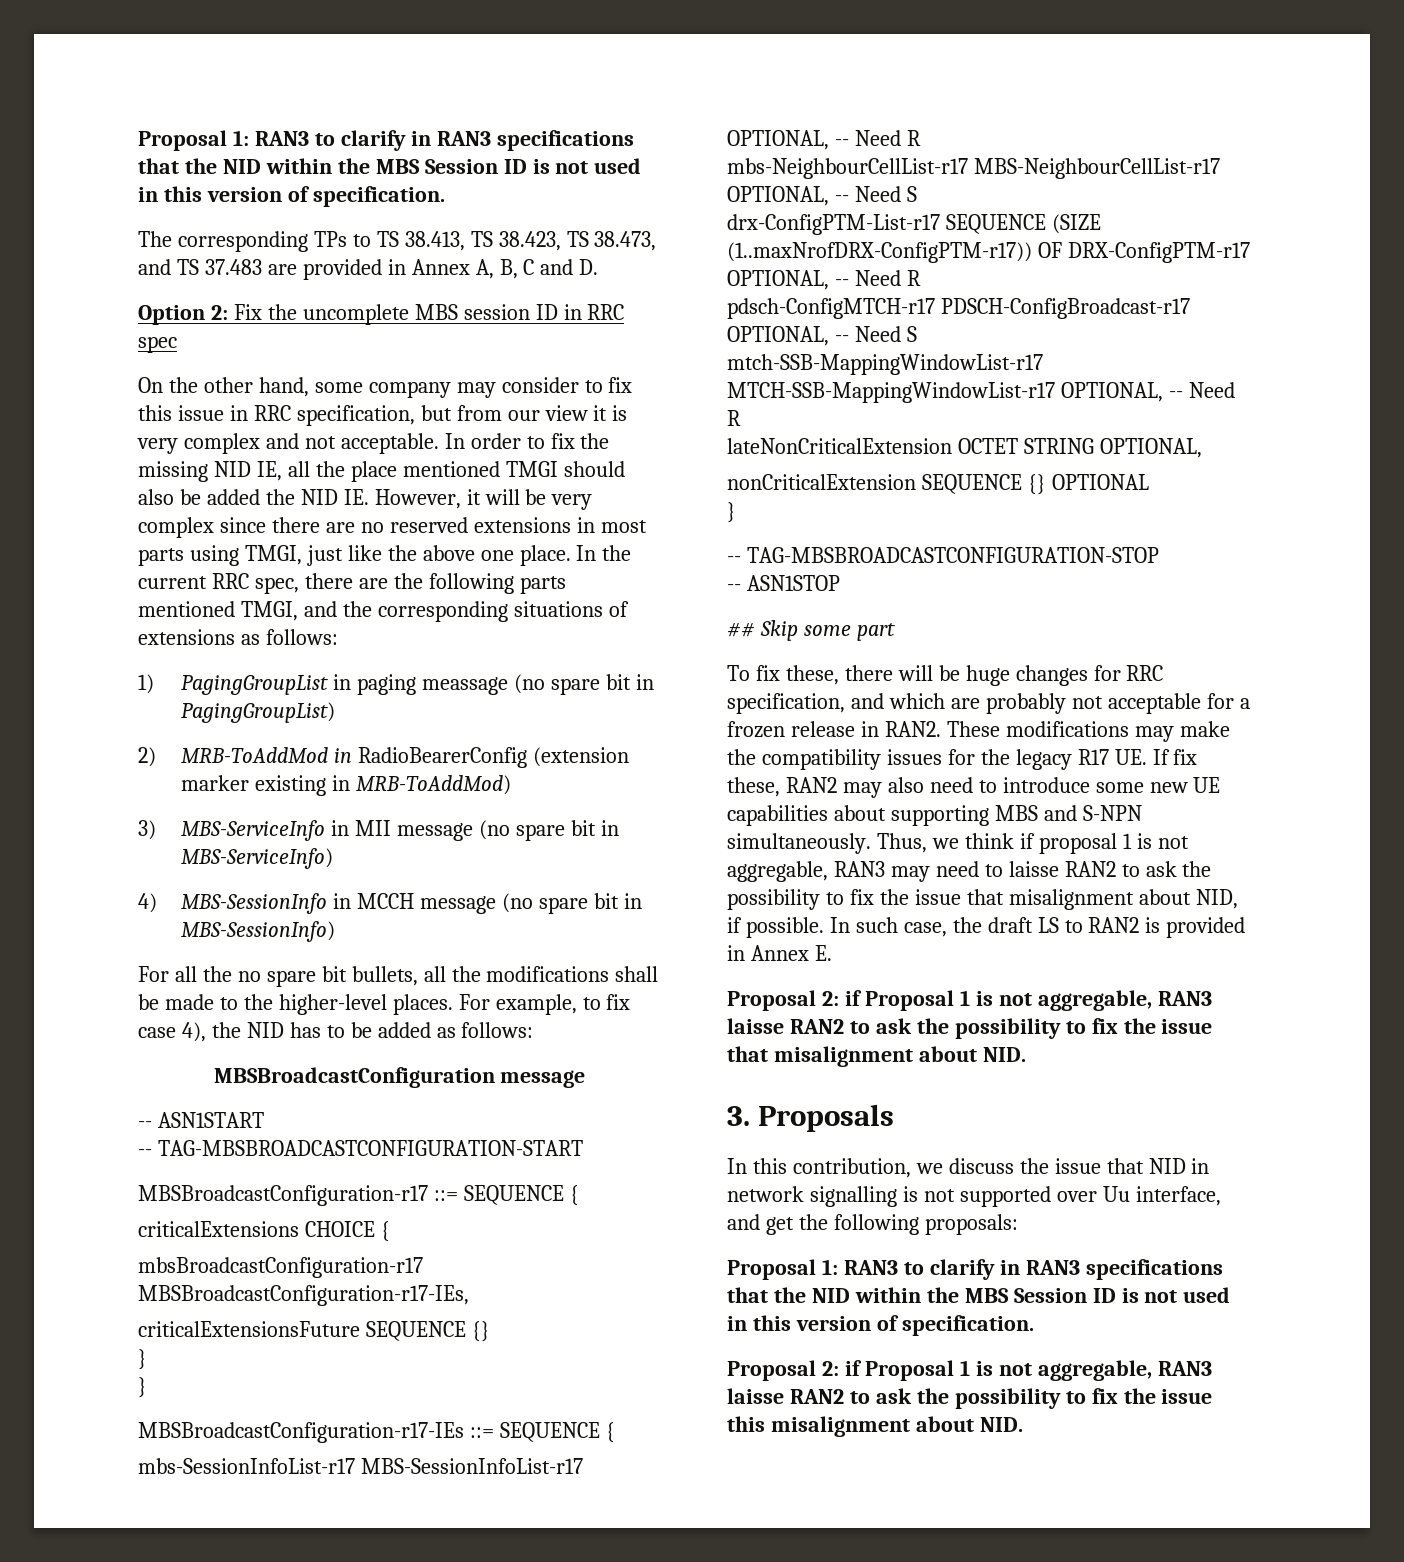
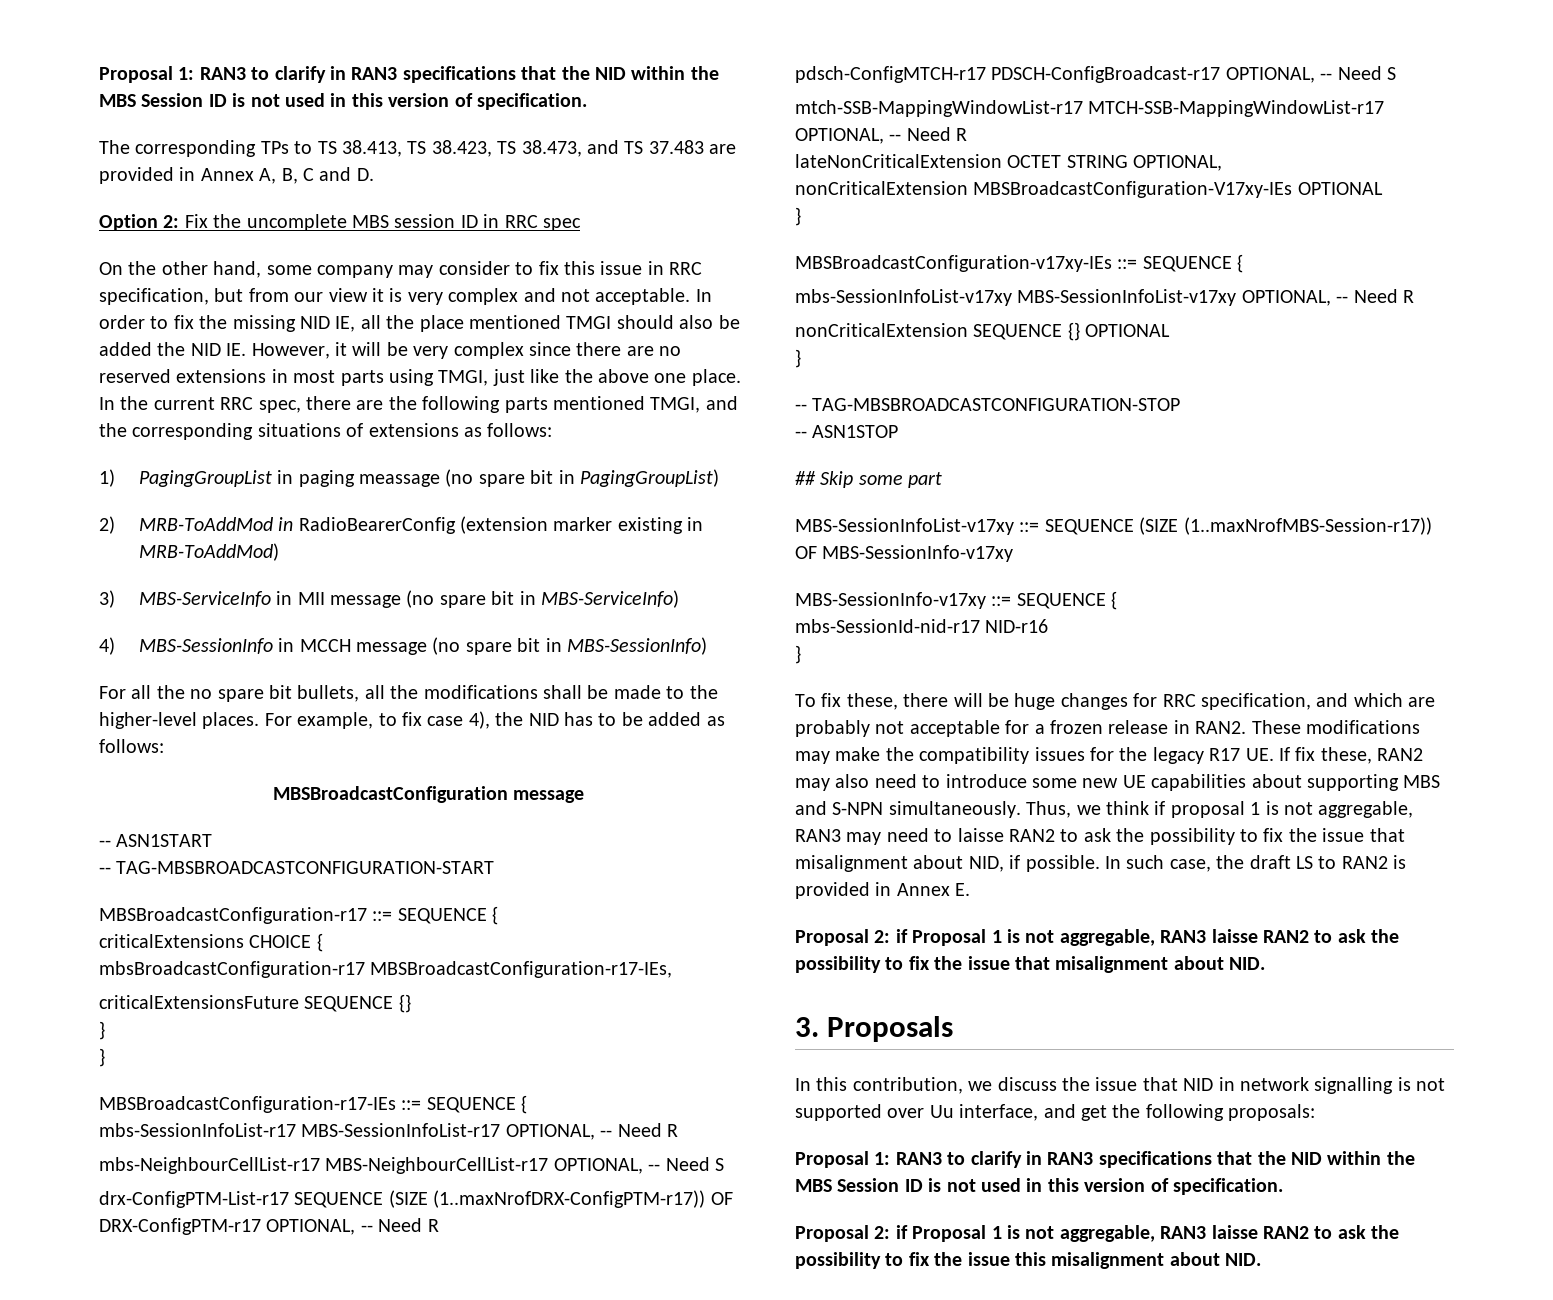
+ nonCriticalExtension MBSBroadcastConfiguration-V17xy-IEs OPTIONAL
+ }
+ MBSBroadcastConfiguration-v17xy-IEs ::= SEQUENCE {
+ mbs-SessionInfoList-v17xy MBS-SessionInfoList-v17xy OPTIONAL, -- Need R
+ MBS-SessionInfoList-v17xy ::= SEQUENCE (SIZE (1..maxNrofMBS-Session-r17)) OF MBS-SessionInfo-v17xy
+ MBS-SessionInfo-v17xy ::= SEQUENCE {
+ mbs-SessionId-nid-r17 NID-r16
+ }

